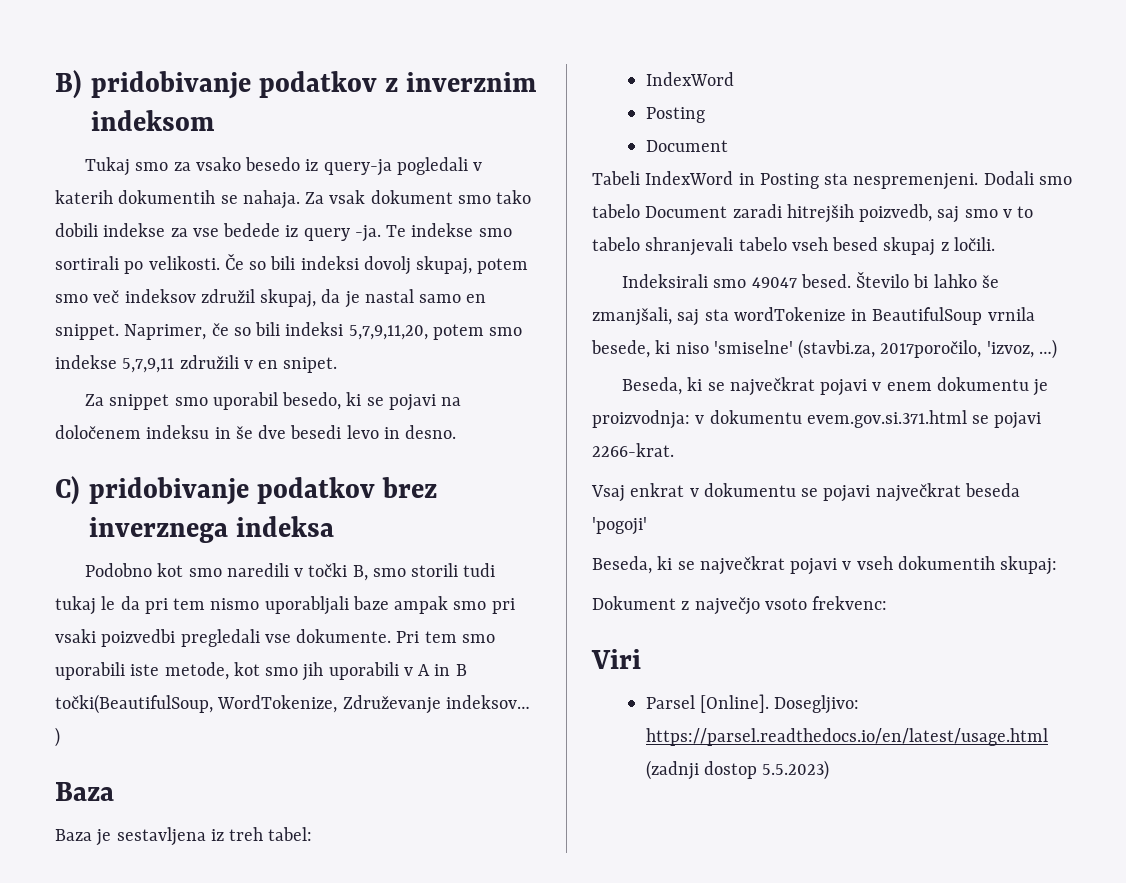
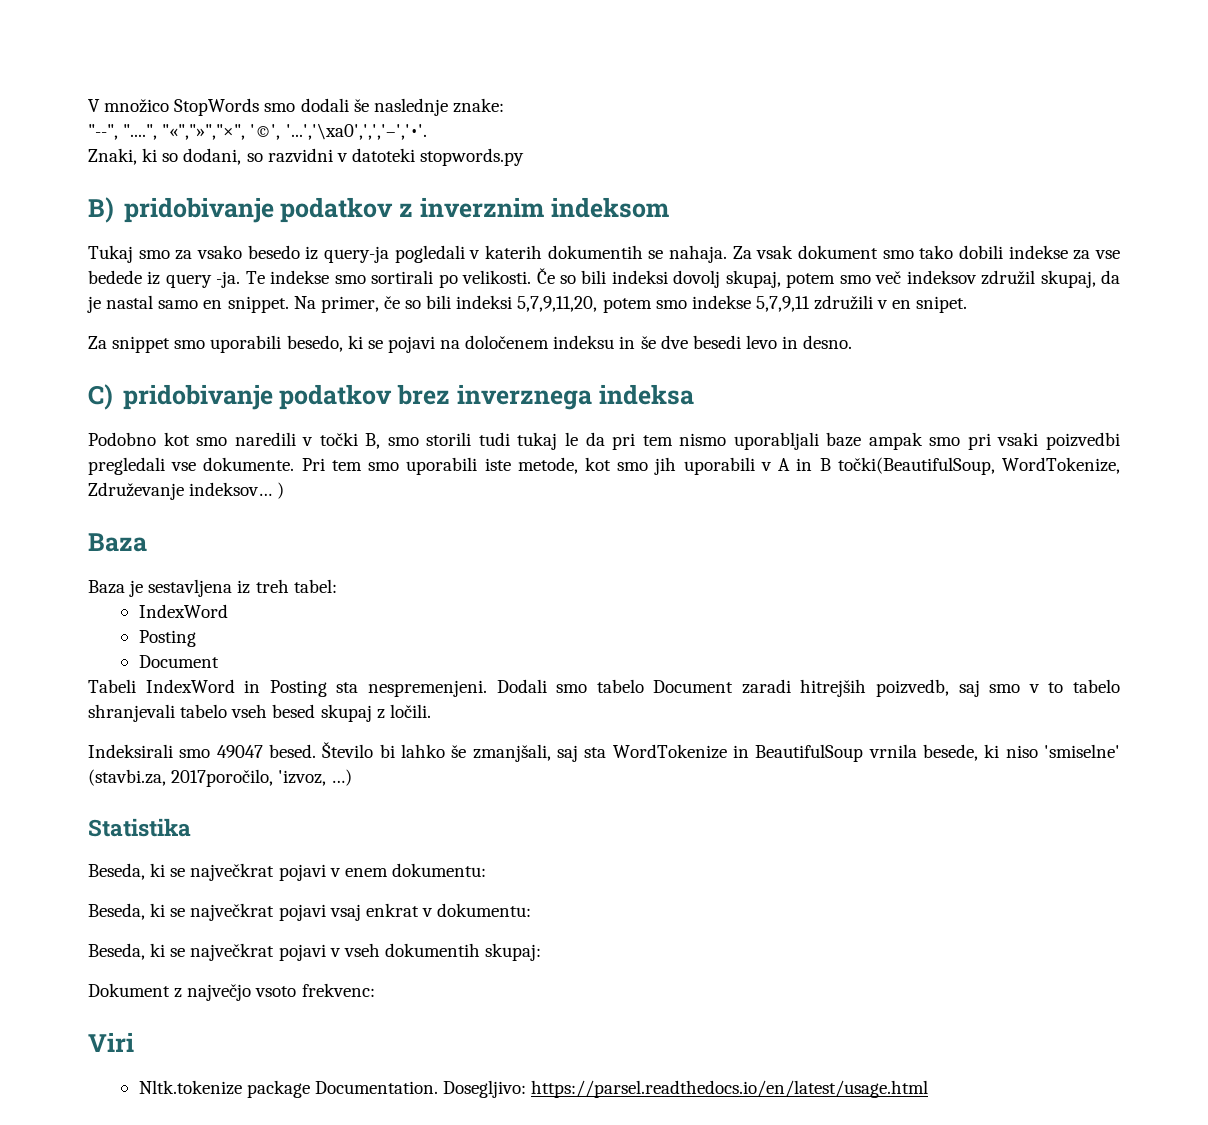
+ V množico StopWords smo dodali še naslednje znake:
+ "--", "....", "«","»","×", '©', '...','\xa0',',','–','•'.
+ Znaki, ki so dodani, so razvidni v datoteki stopwords.py
- Naprimer, če so bili indeksi 5,7,9,11,20, potem smo indekse 5,7,9,11 združili v en snipet.
+ Na primer, če so bili indeksi 5,7,9,11,20, potem smo indekse 5,7,9,11 združili v en snipet.
- Za snippet smo uporabil besedo, ki se pojavi na določenem indeksu in še dve besedi levo in desno.
+ Za snippet smo uporabili besedo, ki se pojavi na določenem indeksu in še dve besedi levo in desno.
- Število bi lahko še zmanjšali, saj sta wordTokenize in BeautifulSoup vrnila besede, ki niso 'smiselne' (stavbi.za, 2017poročilo, 'izvoz, …)
+ Število bi lahko še zmanjšali, saj sta WordTokenize in BeautifulSoup vrnila besede, ki niso 'smiselne' (stavbi.za, 2017poročilo, 'izvoz, …)
+ Statistika
- Beseda, ki se največkrat pojavi v enem dokumentu je proizvodnja: v dokumentu evem.gov.si.371.html se pojavi 2266-krat.
- Vsaj enkrat v dokumentu se pojavi največkrat beseda 'pogoji'
+ Beseda, ki se največkrat pojavi v enem dokumentu:
+ Beseda, ki se največkrat pojavi vsaj enkrat v dokumentu:
- Parsel [Online]. Dosegljivo: https://parsel.readthedocs.io/en/latest/usage.html (zadnji dostop 5.5.2023)
+ Nltk.tokenize package Documentation. Dosegljivo: https://parsel.readthedocs.io/en/latest/usage.html

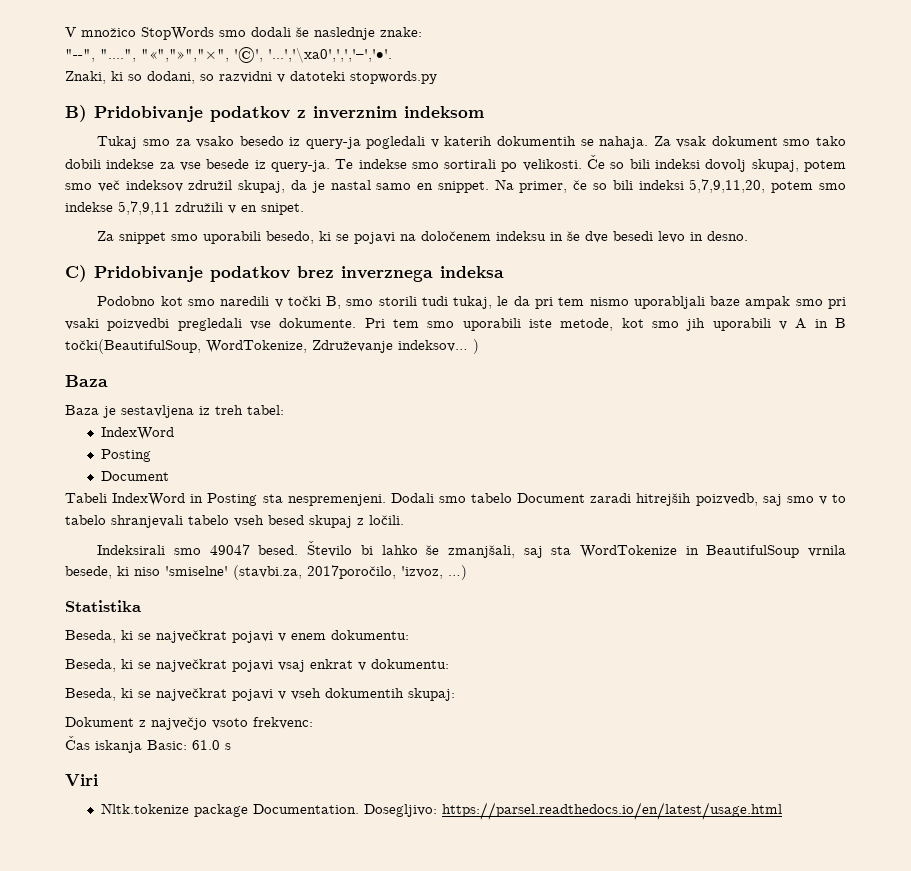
- B) pridobivanje podatkov z inverznim indeksom
+ B) Pridobivanje podatkov z inverznim indeksom
- Za vsak dokument smo tako dobili indekse za vse bedede iz query -ja.
+ Za vsak dokument smo tako dobili indekse za vse besede iz query-ja.
- C) pridobivanje podatkov brez inverznega indeksa
+ C) Pridobivanje podatkov brez inverznega indeksa
- Podobno kot smo naredili v točki B, smo storili tudi tukaj le da pri tem nismo uporabljali baze ampak smo pri vsaki poizvedbi pregledali vse dokumente.
+ Podobno kot smo naredili v točki B, smo storili tudi tukaj, le da pri tem nismo uporabljali baze ampak smo pri vsaki poizvedbi pregledali vse dokumente.
+ Čas iskanja Basic: 61.0 s

